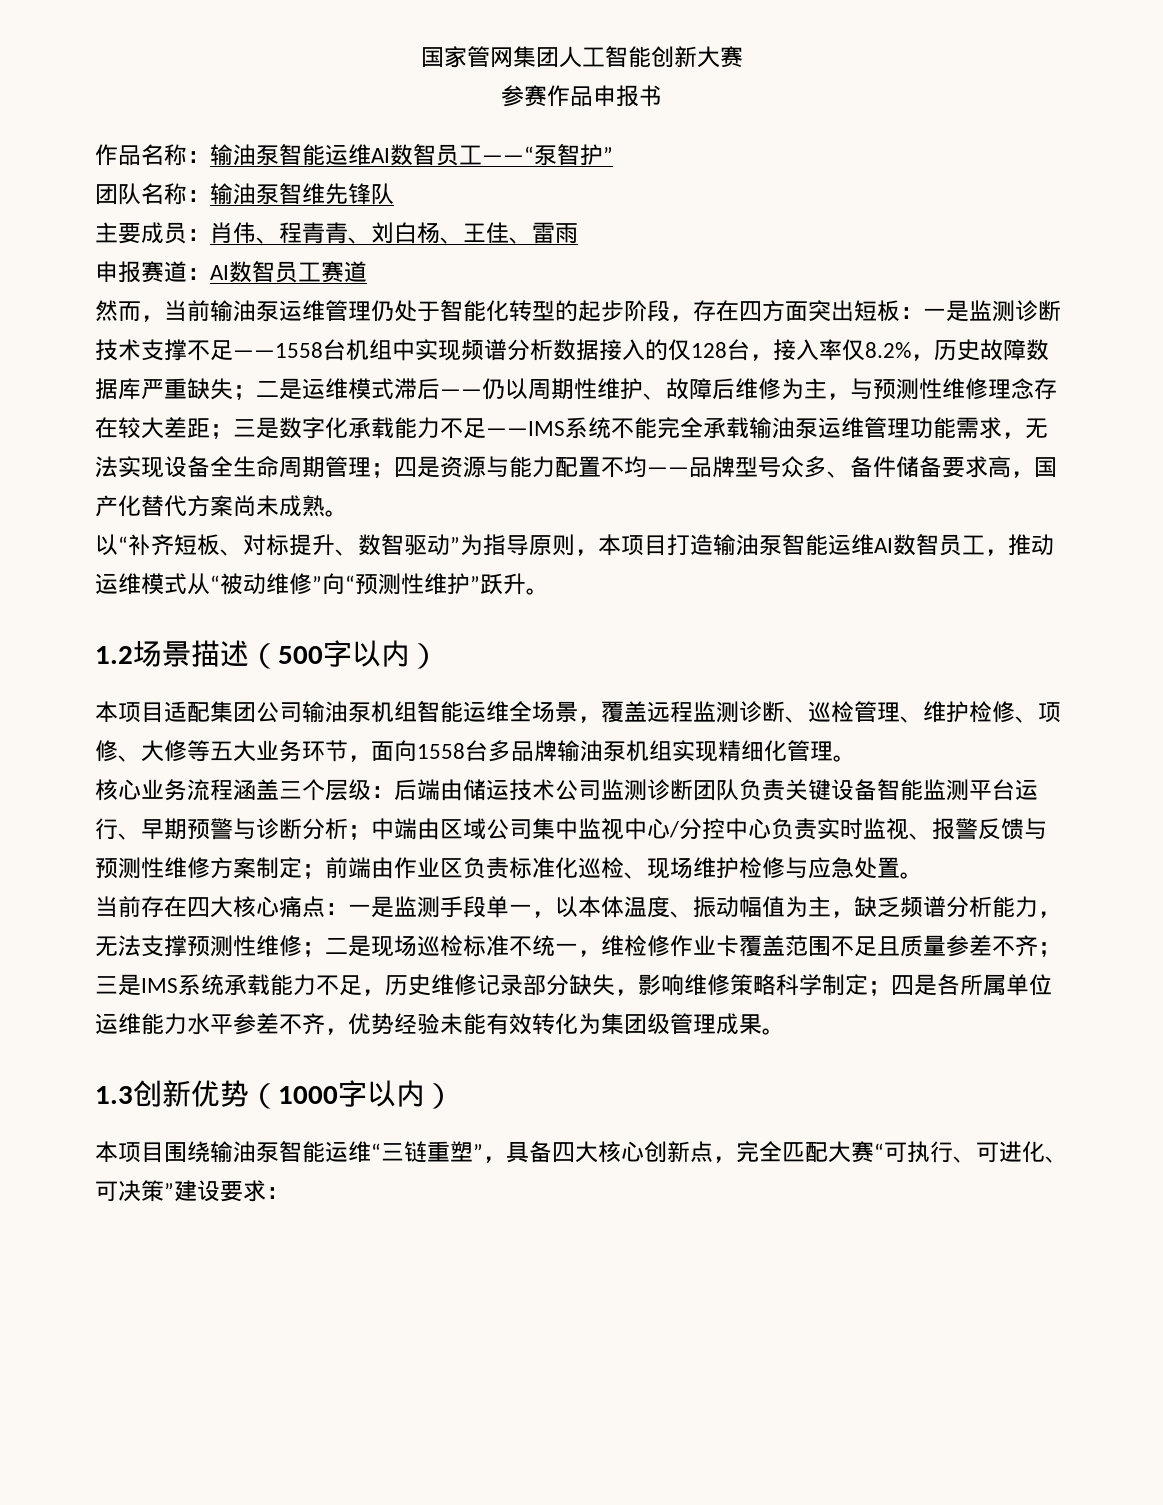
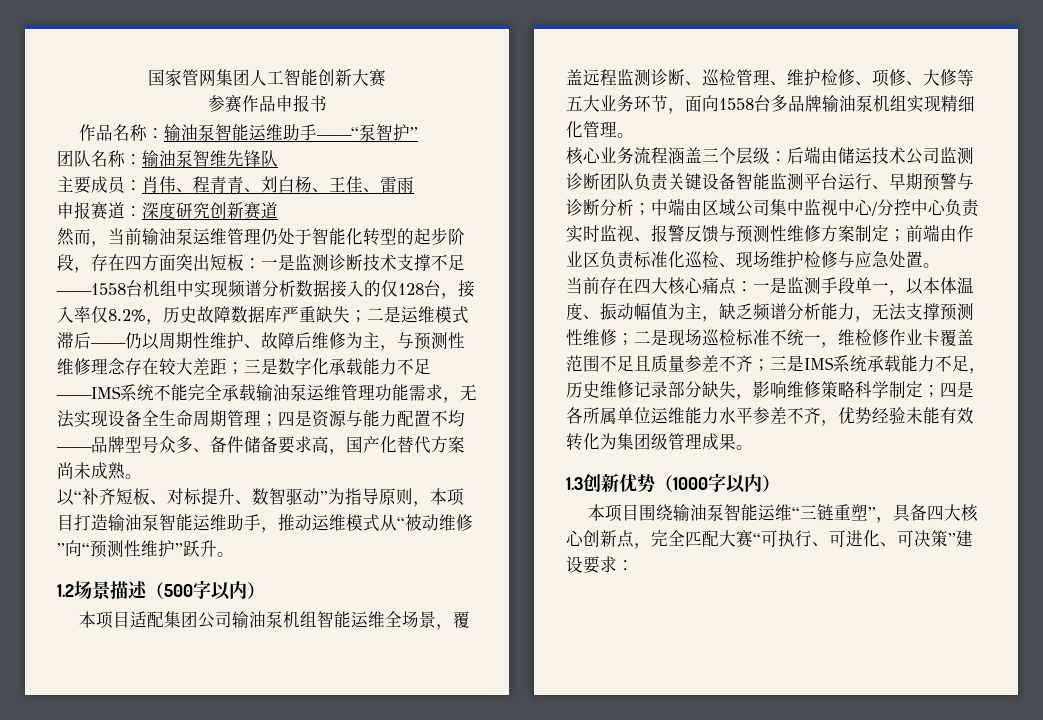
- 作品名称：输油泵智能运维AI数智员工——“泵智护”
+ 作品名称：输油泵智能运维助手——“泵智护”
- 申报赛道：AI数智员工赛道
+ 申报赛道：深度研究创新赛道
- 以“补齐短板、对标提升、数智驱动”为指导原则，本项目打造输油泵智能运维AI数智员工，推动运维模式从“被动维修”向“预测性维护”跃升。
+ 以“补齐短板、对标提升、数智驱动”为指导原则，本项目打造输油泵智能运维助手，推动运维模式从“被动维修”向“预测性维护”跃升。

